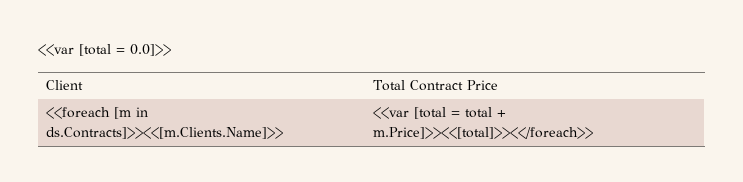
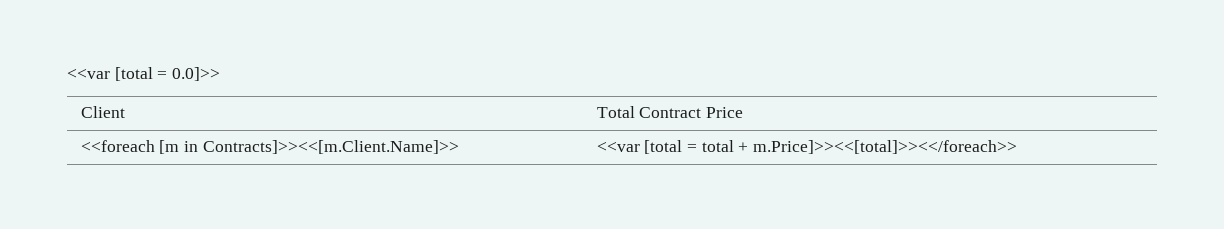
- <<foreach [m in ds.Contracts]>><<[m.Clients.Name]>> | <<var [total = total + m.Price]>><<[total]>><</foreach>>
+ <<foreach [m in Contracts]>><<[m.Client.Name]>> | <<var [total = total + m.Price]>><<[total]>><</foreach>>

